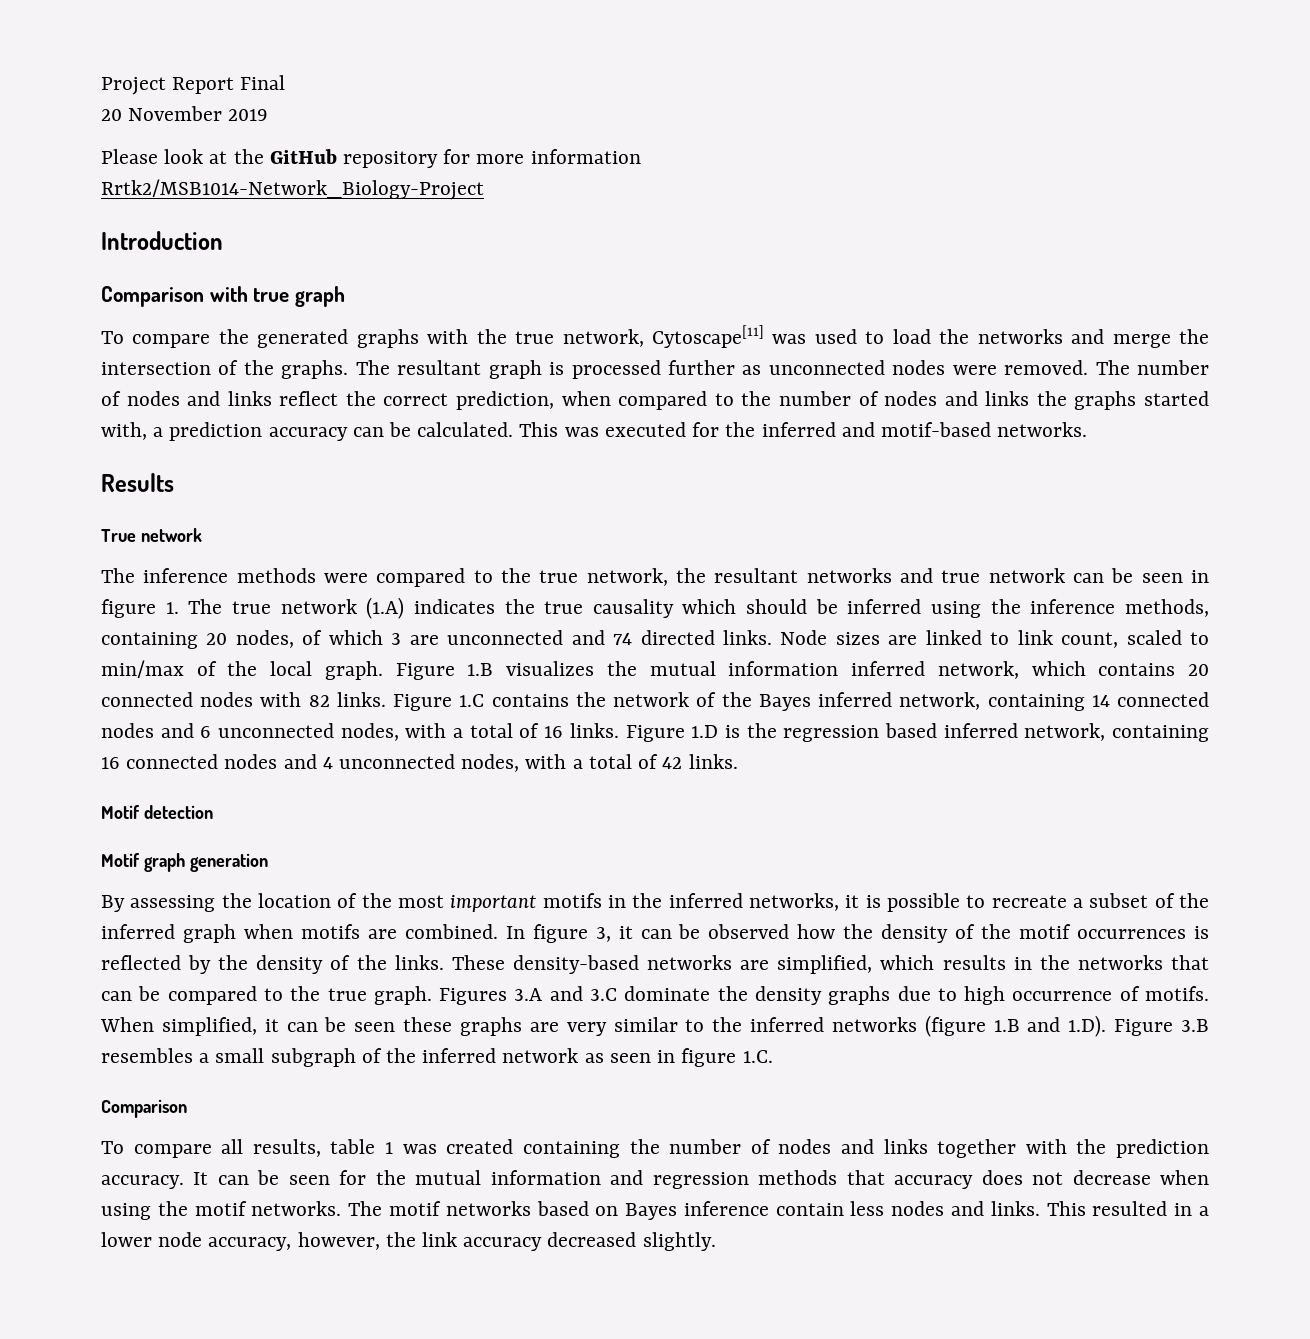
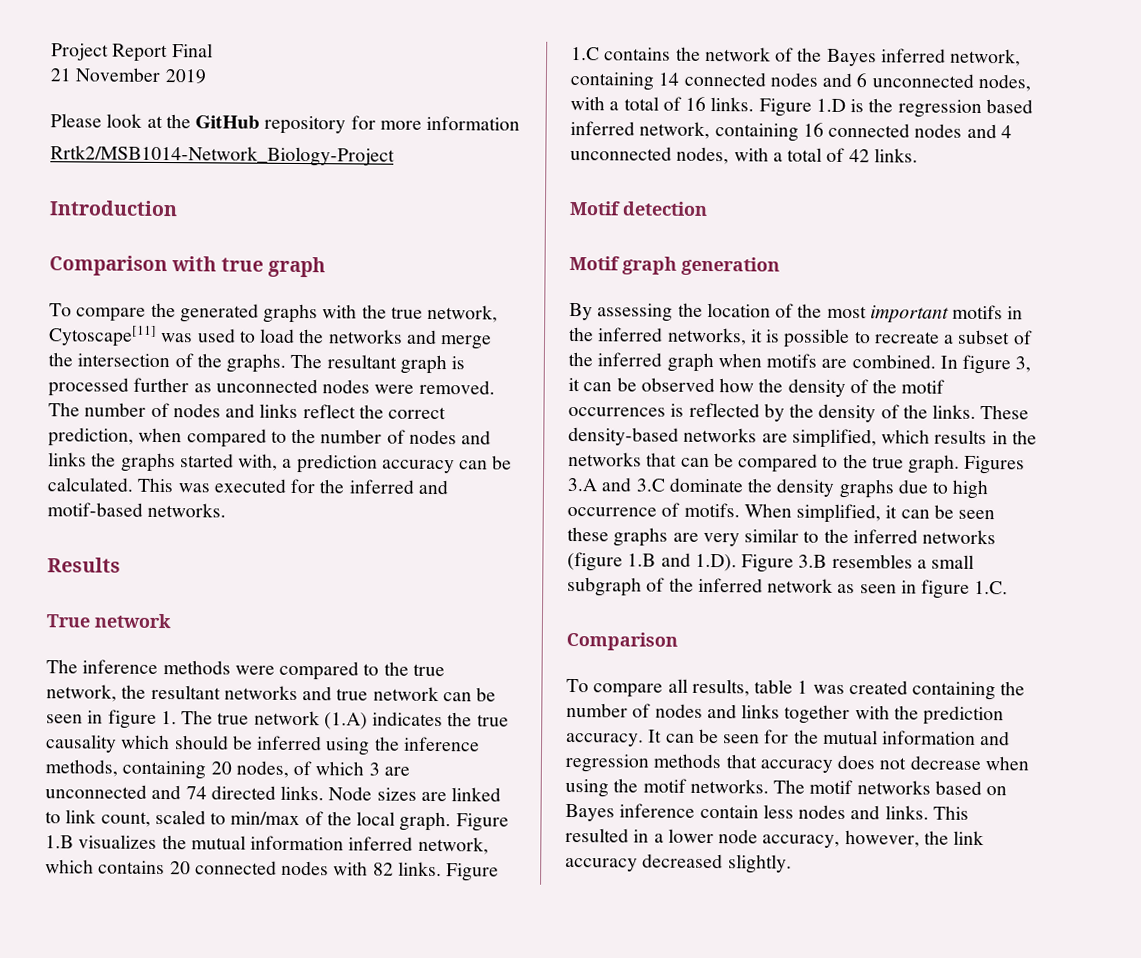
- 20 November 2019
+ 21 November 2019

